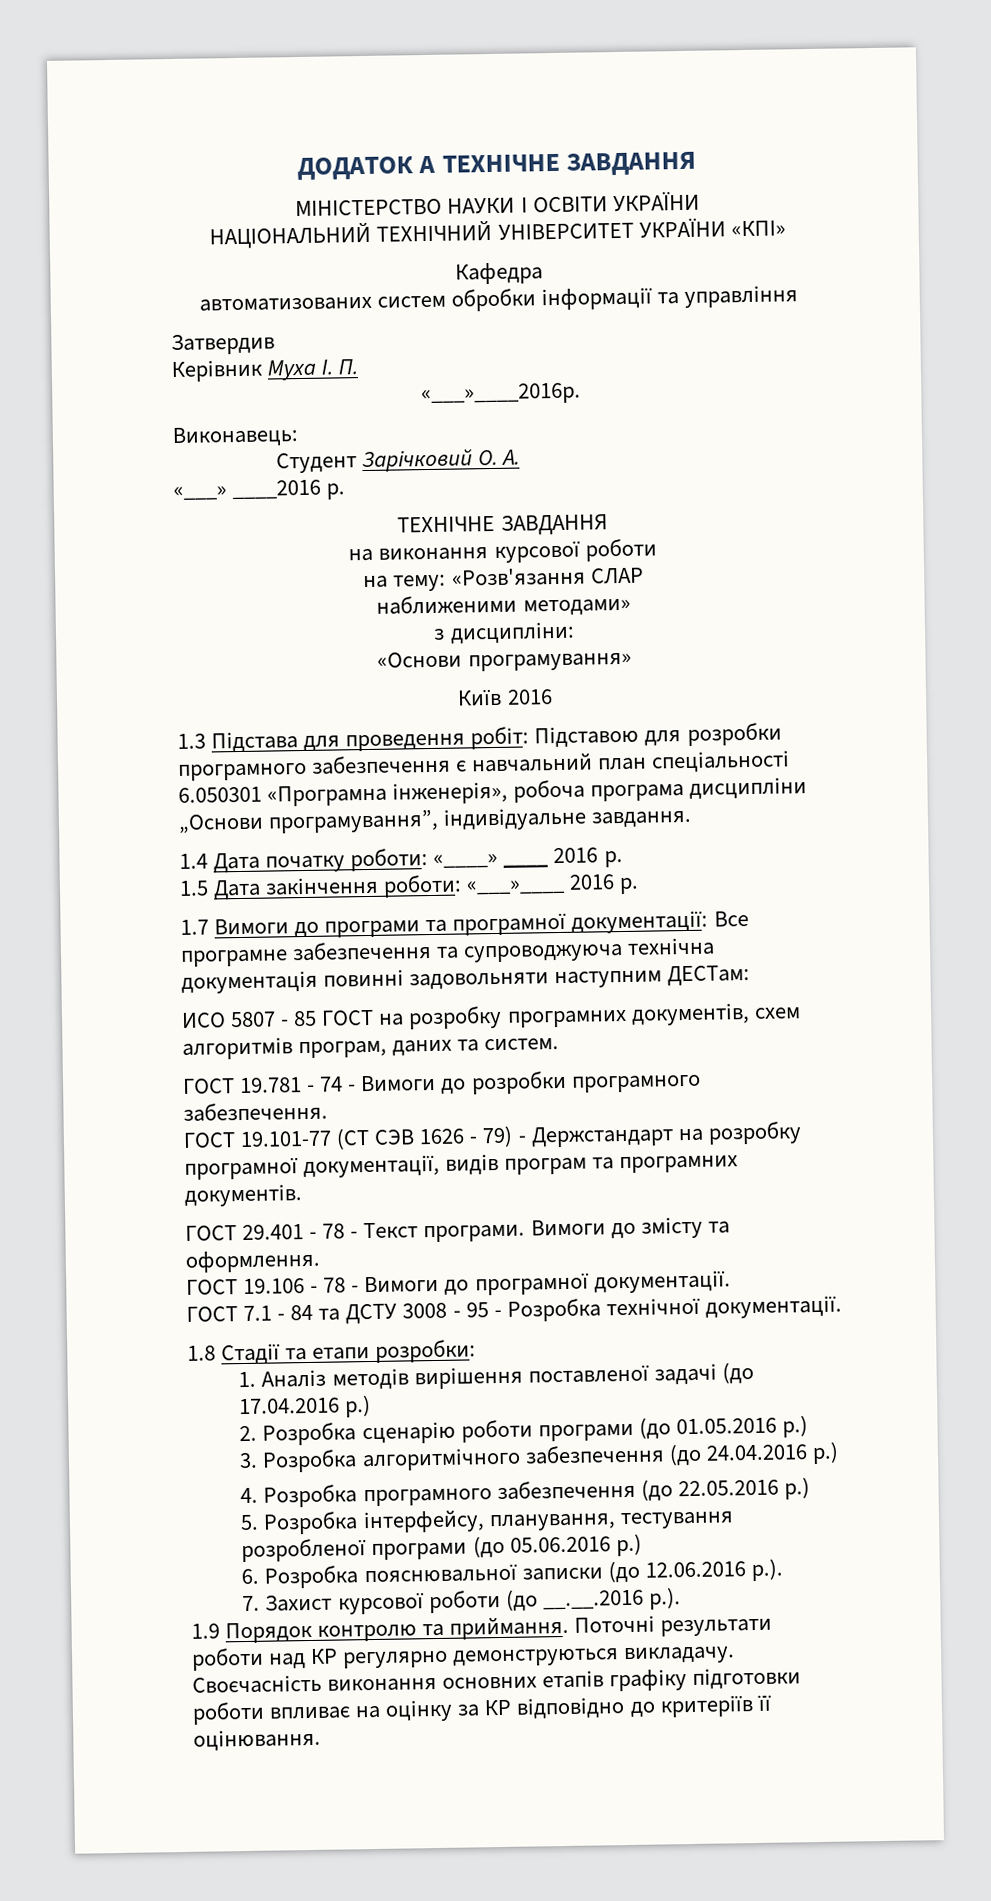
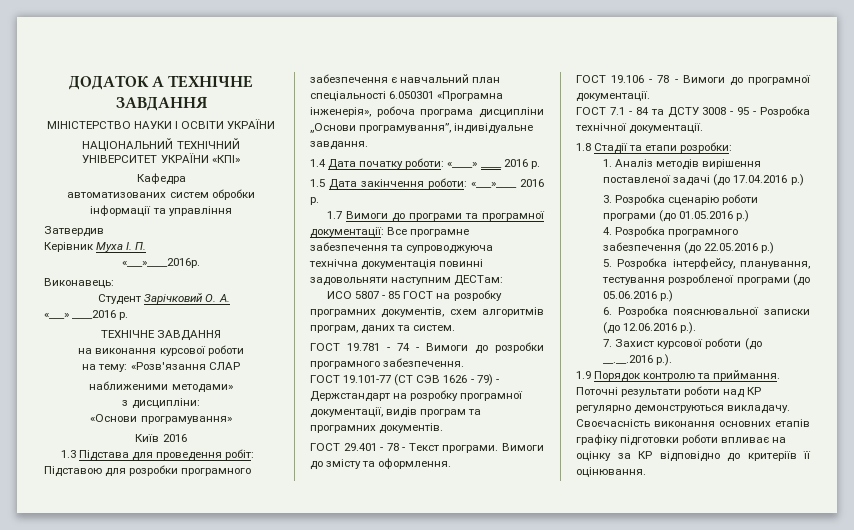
- 2. Розробка сценарію роботи програми (до 01.05.2016 р.)
+ 3. Розробка сценарію роботи програми (до 01.05.2016 р.)
- 3. Розробка алгоритмічного забезпечення (до 24.04.2016 р.)

